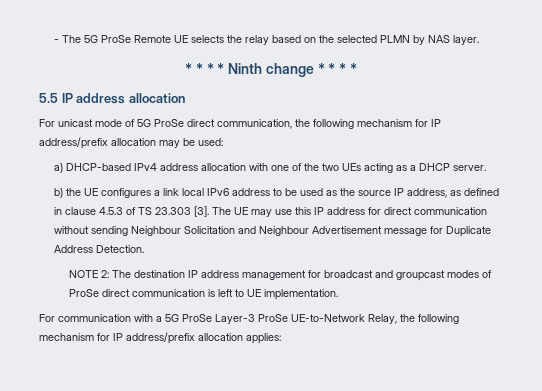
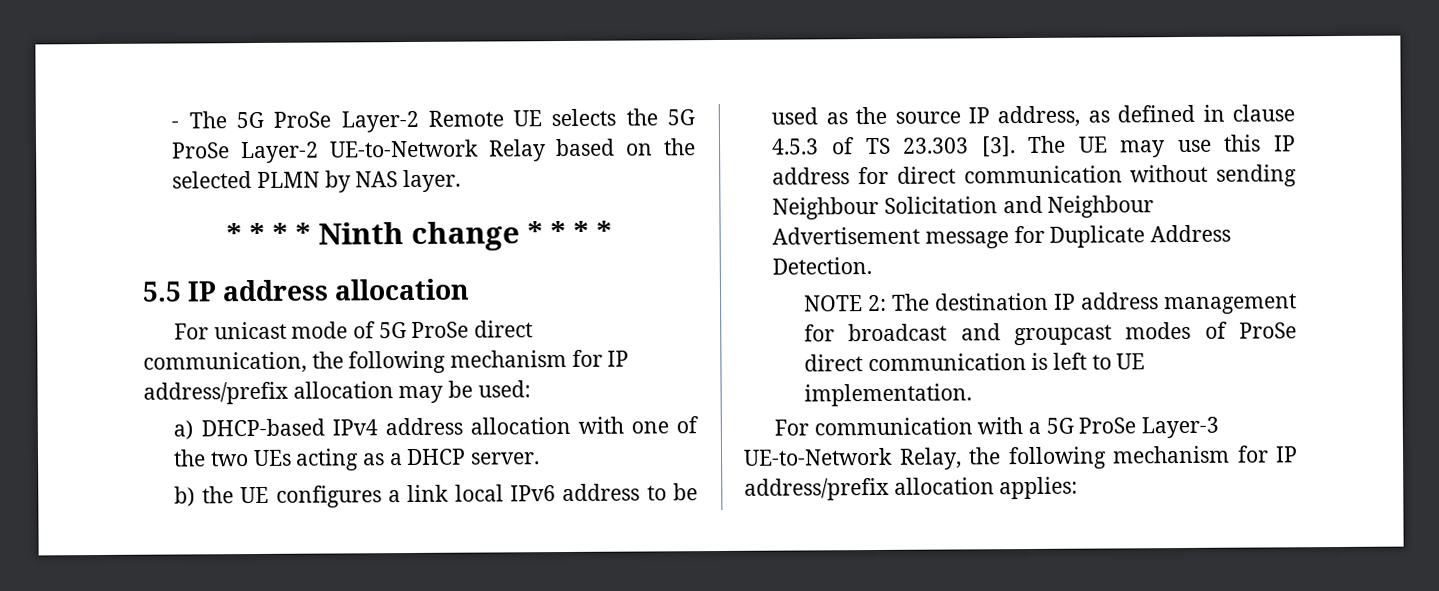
- - The 5G ProSe Remote UE selects the relay based on the selected PLMN by NAS layer.
+ - The 5G ProSe Layer-2 Remote UE selects the 5G ProSe Layer-2 UE-to-Network Relay based on the selected PLMN by NAS layer.
- For communication with a 5G ProSe Layer-3 ProSe UE-to-Network Relay, the following mechanism for IP address/prefix allocation applies:
+ For communication with a 5G ProSe Layer-3 UE-to-Network Relay, the following mechanism for IP address/prefix allocation applies:

